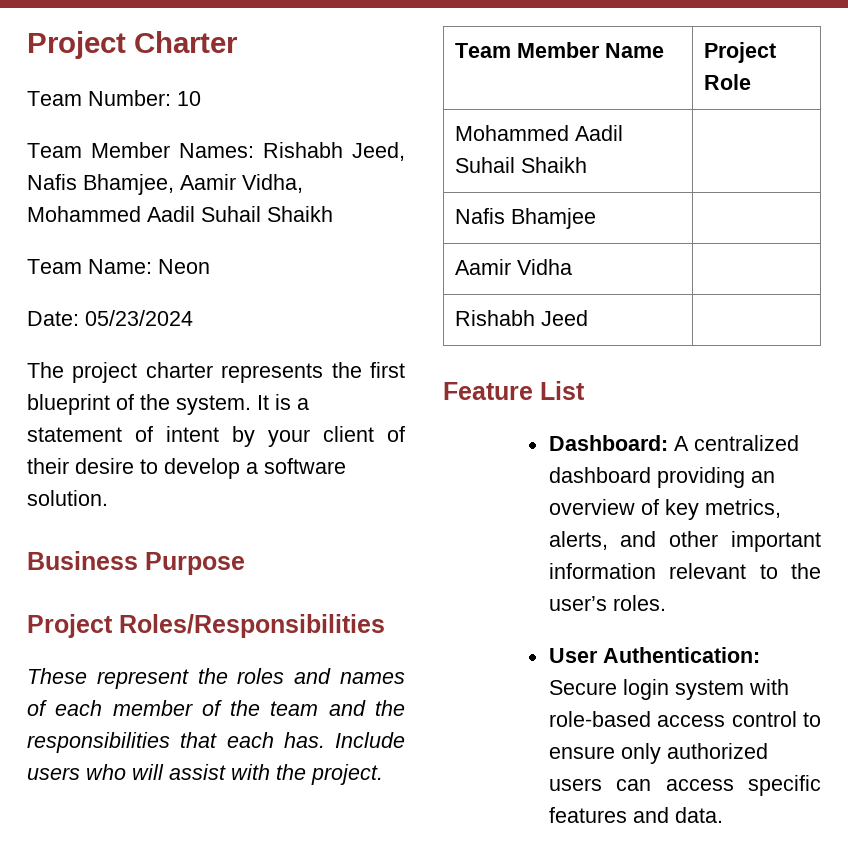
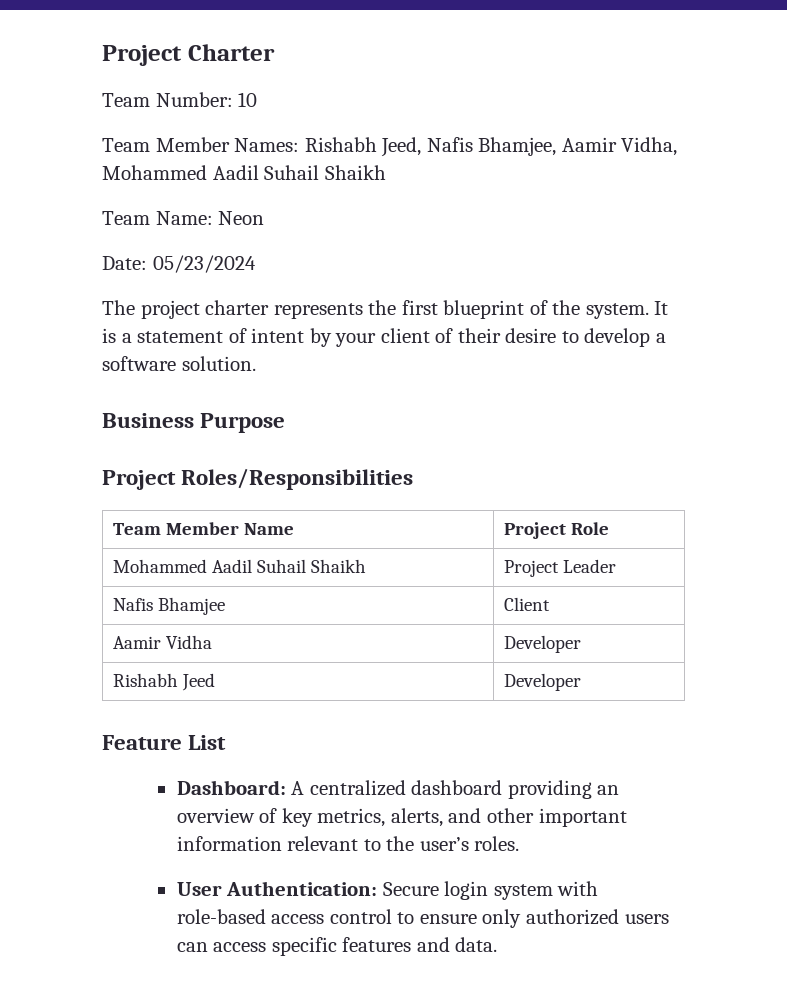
- These represent the roles and names of each member of the team and the responsibilities that each has. Include users who will assist with the project.
- Mohammed Aadil Suhail Shaikh |
+ Mohammed Aadil Suhail Shaikh | Project Leader
- Nafis Bhamjee |
+ Nafis Bhamjee | Client
- Aamir Vidha |
+ Aamir Vidha | Developer
- Rishabh Jeed |
+ Rishabh Jeed | Developer

